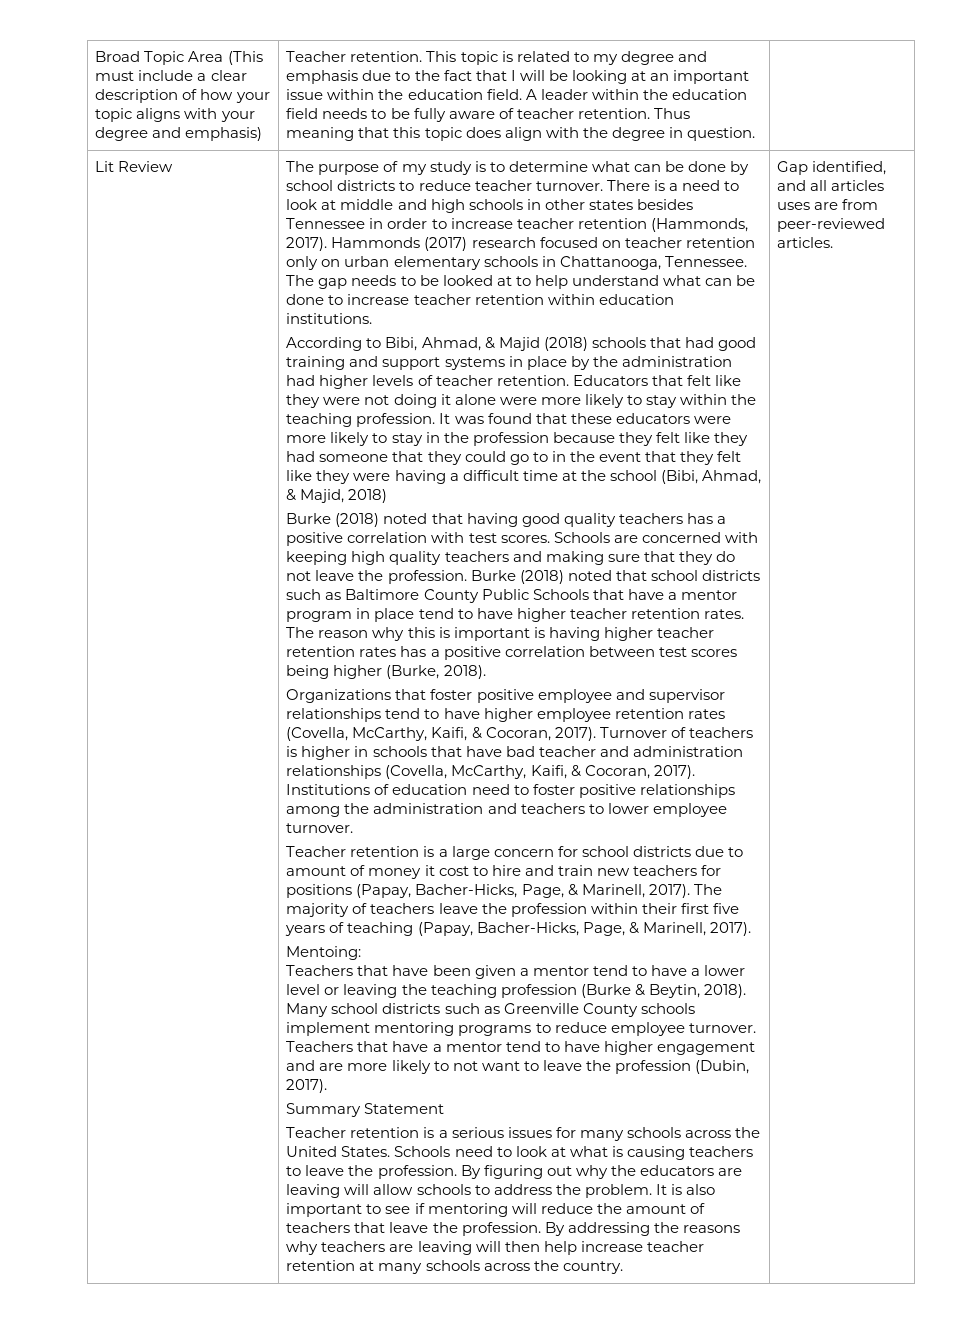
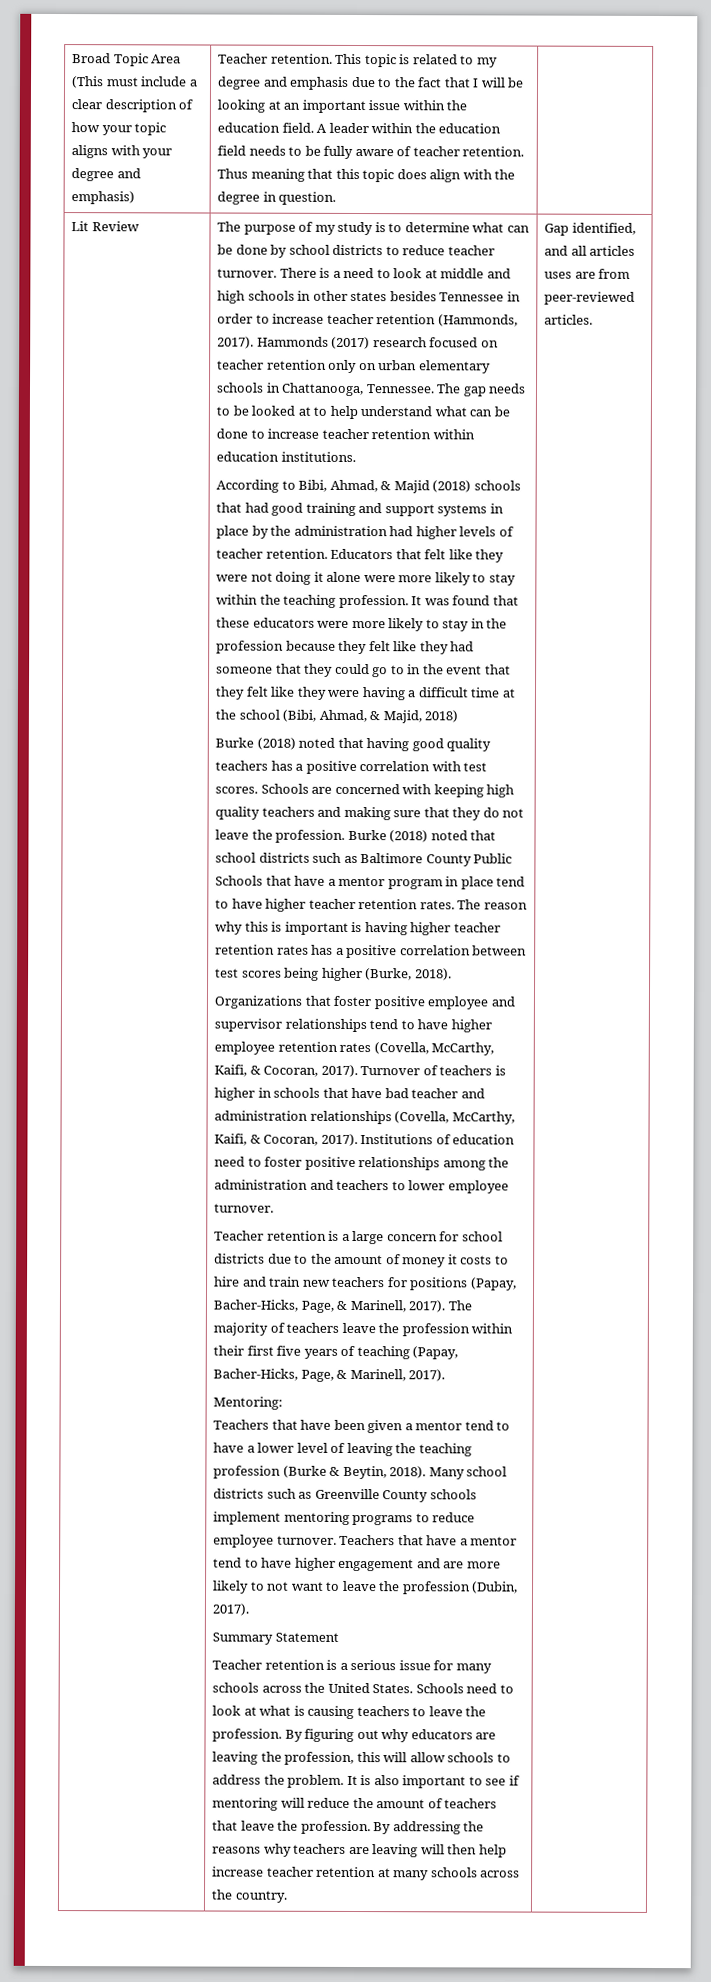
- Teacher retention is a large concern for school districts due to amount of money it cost to hire and train new teachers for positions (Papay, Bacher-Hicks, Page, & Marinell, 2017).
+ Teacher retention is a large concern for school districts due to the amount of money it costs to hire and train new teachers for positions (Papay, Bacher-Hicks, Page, & Marinell, 2017).
- Mentoing:
+ Mentoring:
- Teachers that have been given a mentor tend to have a lower level or leaving the teaching profession (Burke & Beytin, 2018).
+ Teachers that have been given a mentor tend to have a lower level of leaving the teaching profession (Burke & Beytin, 2018).
- Teacher retention is a serious issues for many schools across the United States.
+ Teacher retention is a serious issue for many schools across the United States.
- By figuring out why the educators are leaving will allow schools to address the problem.
+ By figuring out why educators are leaving the profession, this will allow schools to address the problem.

